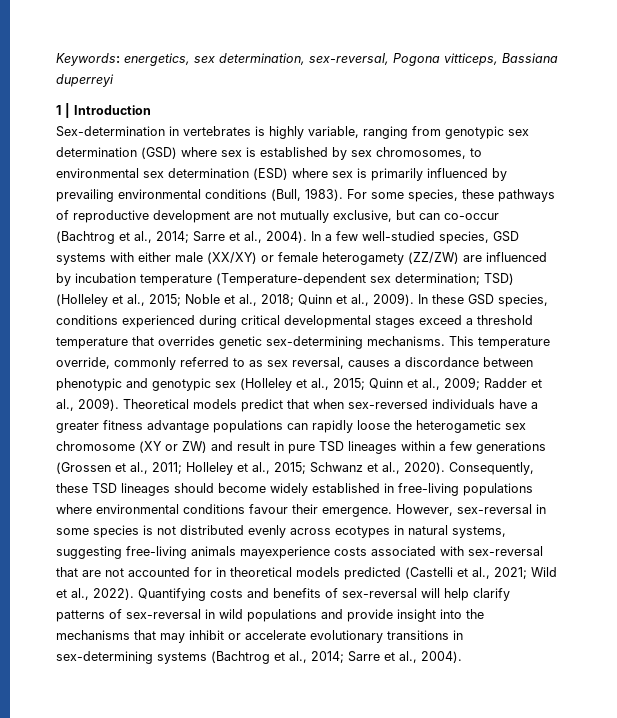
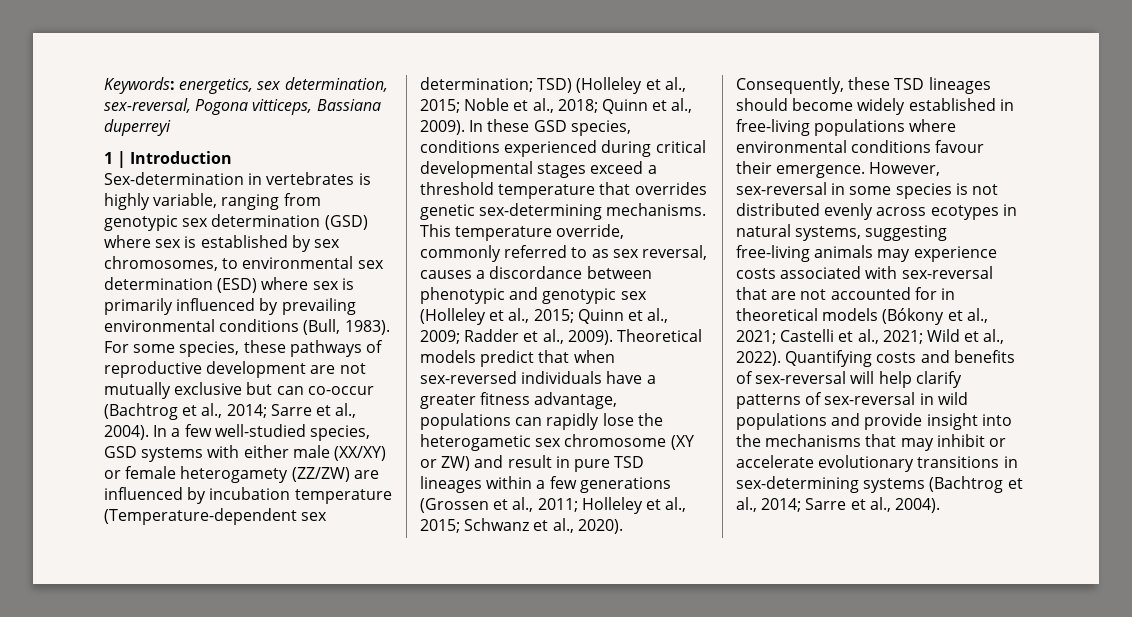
- For some species, these pathways of reproductive development are not mutually exclusive, but can co-occur (Bachtrog et al., 2014; Sarre et al., 2004).
+ For some species, these pathways of reproductive development are not mutually exclusive but can co-occur (Bachtrog et al., 2014; Sarre et al., 2004).
- Theoretical models predict that when sex-reversed individuals have a greater fitness advantage populations can rapidly loose the heterogametic sex chromosome (XY or ZW) and result in pure TSD lineages within a few generations (Grossen et al., 2011; Holleley et al., 2015; Schwanz et al., 2020).
+ Theoretical models predict that when sex-reversed individuals have a greater fitness advantage, populations can rapidly lose the heterogametic sex chromosome (XY or ZW) and result in pure TSD lineages within a few generations (Grossen et al., 2011; Holleley et al., 2015; Schwanz et al., 2020).
- However, sex-reversal in some species is not distributed evenly across ecotypes in natural systems, suggesting free-living animals mayexperience costs associated with sex-reversal that are not accounted for in theoretical models predicted (Castelli et al., 2021; Wild et al., 2022).
+ However, sex-reversal in some species is not distributed evenly across ecotypes in natural systems, suggesting free-living animals may experience costs associated with sex-reversal that are not accounted for in theoretical models (Bókony et al., 2021; Castelli et al., 2021; Wild et al., 2022).

